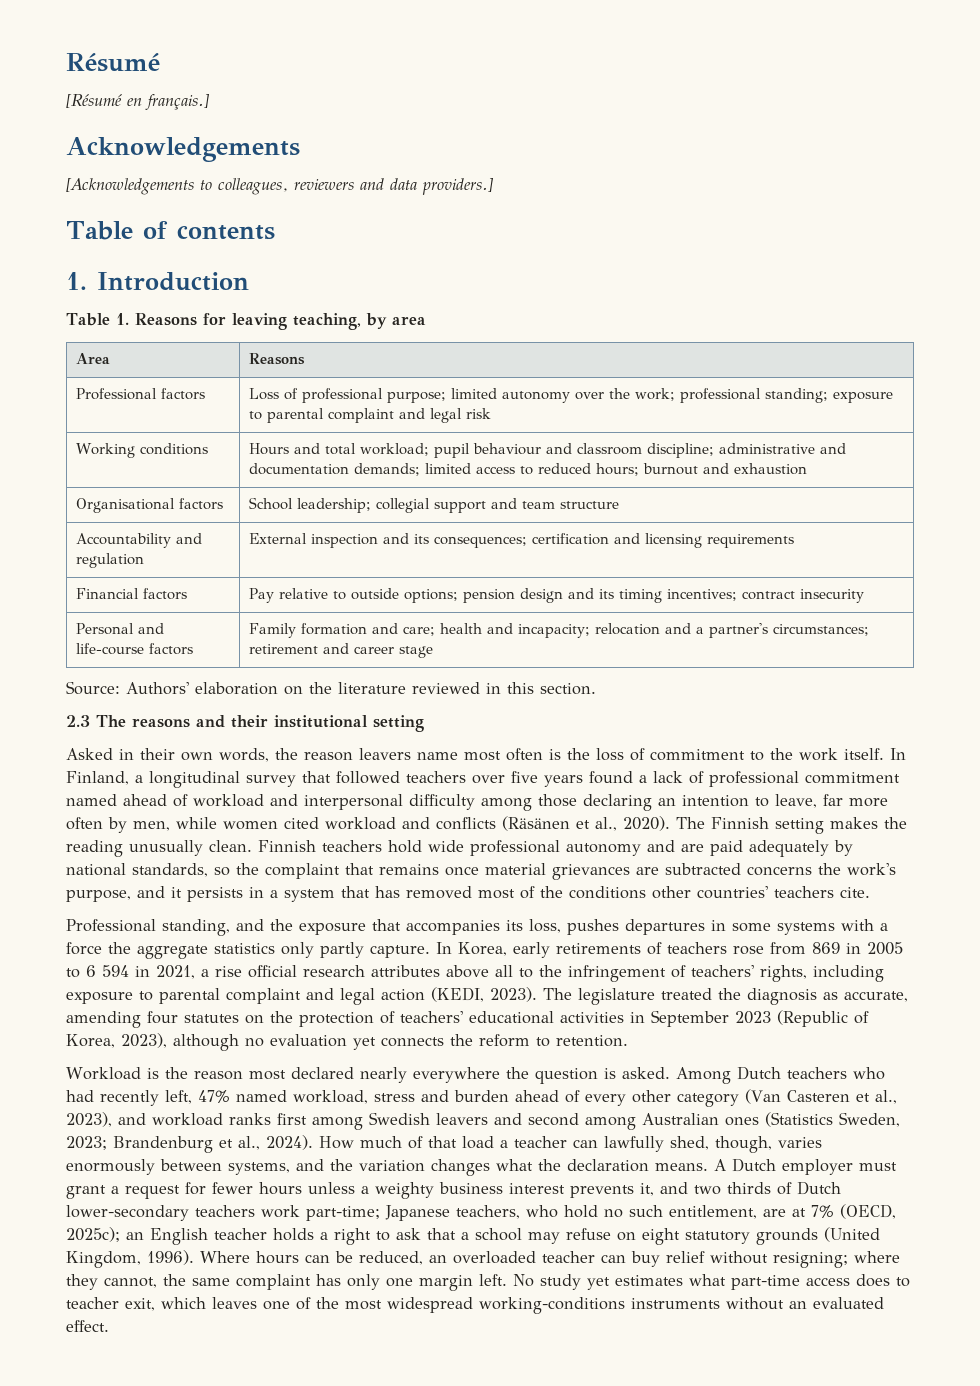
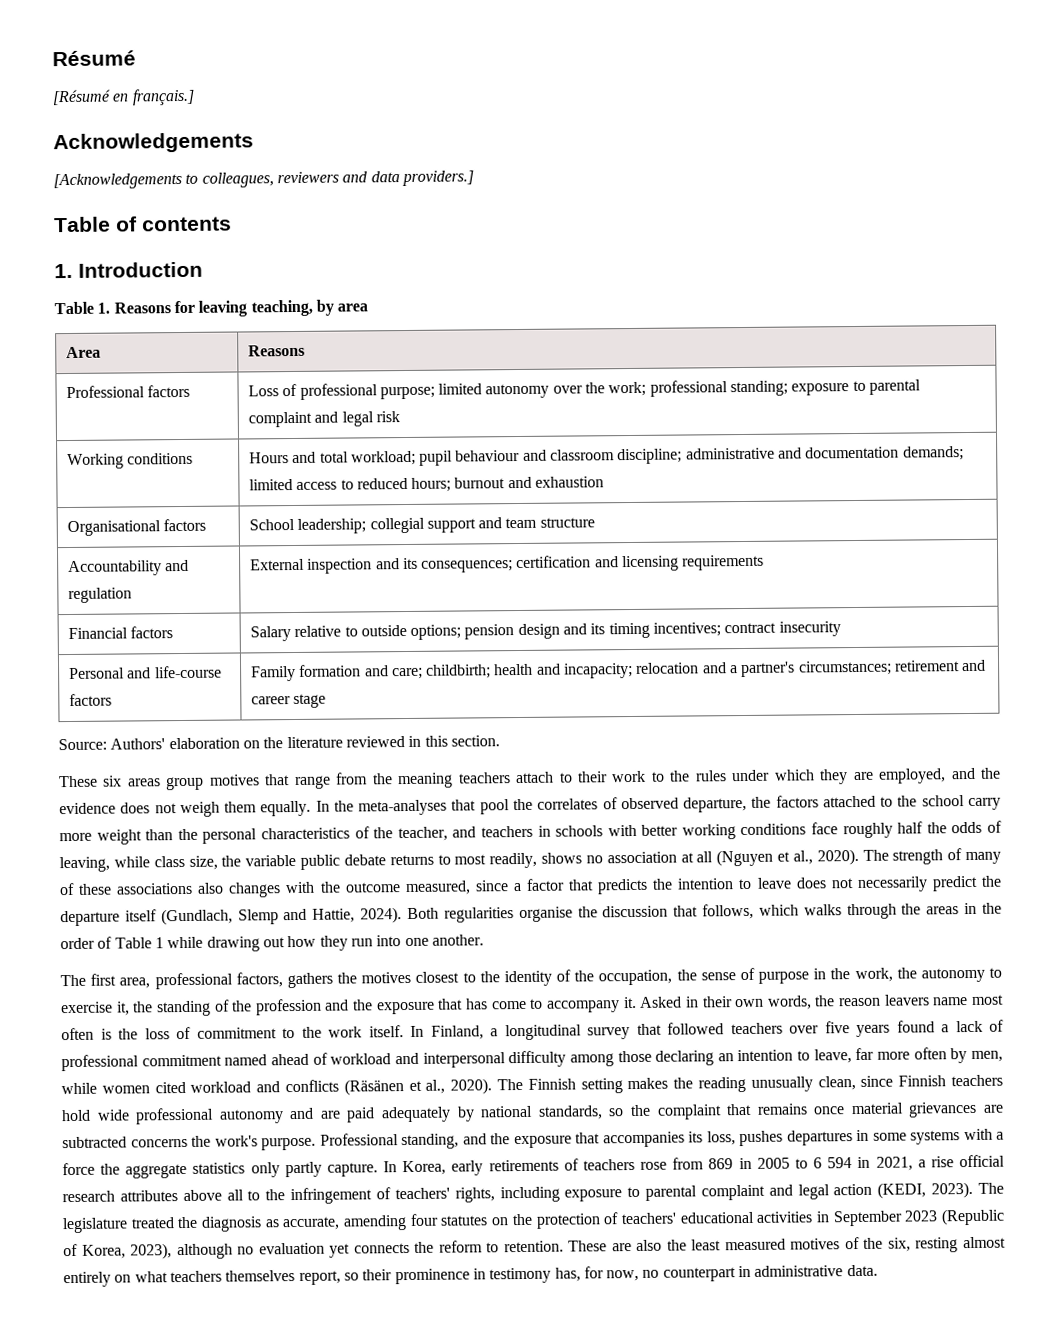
- Financial factors | Pay relative to outside options; pension design and its timing incentives; contract insecurity
+ Financial factors | Salary relative to outside options; pension design and its timing incentives; contract insecurity
- Personal and life-course factors | Family formation and care; health and incapacity; relocation and a partner's circumstances; retirement and career stage
+ Personal and life-course factors | Family formation and care; childbirth; health and incapacity; relocation and a partner's circumstances; retirement and career stage
- 2.3 The reasons and their institutional setting
- Asked in their own words, the reason leavers name most often is the loss of commitment to the work itself.
+ These six areas group motives that range from the meaning teachers attach to their work to the rules under which they are employed, and the evidence does not weigh them equally. In the meta-analyses that pool the correlates of observed departure, the factors attached to the school carry more weight than the personal characteristics of the teacher, and teachers in schools with better working conditions face roughly half the odds of leaving, while class size, the variable public debate returns to most readily, shows no association at all (Nguyen et al., 2020). The strength of many of these associations also changes with the outcome measured, since a factor that predicts the intention to leave does not necessarily predict the departure itself (Gundlach, Slemp and Hattie, 2024). Both regularities organise the discussion that follows, which walks through the areas in the order of Table 1 while drawing out how they run into one another.
+ The first area, professional factors, gathers the motives closest to the identity of the occupation, the sense of purpose in the work, the autonomy to exercise it, the standing of the profession and the exposure that has come to accompany it. Asked in their own words, the reason leavers name most often is the loss of commitment to the work itself.
- The Finnish setting makes the reading unusually clean. Finnish teachers hold wide professional autonomy and are paid adequately by national standards, so the complaint that remains once material grievances are subtracted concerns the work's purpose, and it persists in a system that has removed most of the conditions other countries' teachers cite.
- Professional standing, and the exposure that accompanies its loss, pushes departures in some systems with a force the aggregate statistics only partly capture.
+ The Finnish setting makes the reading unusually clean, since Finnish teachers hold wide professional autonomy and are paid adequately by national standards, so the complaint that remains once material grievances are subtracted concerns the work's purpose. Professional standing, and the exposure that accompanies its loss, pushes departures in some systems with a force the aggregate statistics only partly capture.
- The legislature treated the diagnosis as accurate, amending four statutes on the protection of teachers' educational activities in September 2023 (Republic of Korea, 2023), although no evaluation yet connects the reform to retention.
- Workload is the reason most declared nearly everywhere the question is asked. Among Dutch teachers who had recently left, 47% named workload, stress and burden ahead of every other category (Van Casteren et al., 2023), and workload ranks first among Swedish leavers and second among Australian ones (Statistics Sweden, 2023; Brandenburg et al., 2024). How much of that load a teacher can lawfully shed, though, varies enormously between systems, and the variation changes what the declaration means. A Dutch employer must grant a request for fewer hours unless a weighty business interest prevents it, and two thirds of Dutch lower-secondary teachers work part-time; Japanese teachers, who hold no such entitlement, are at 7% (OECD, 2025c); an English teacher holds a right to ask that a school may refuse on eight statutory grounds (United Kingdom, 1996). Where hours can be reduced, an overloaded teacher can buy relief without resigning; where they cannot, the same complaint has only one margin left. No study yet estimates what part-time access does to teacher exit, which leaves one of the most widespread working-conditions instruments without an evaluated effect.
+ The legislature treated the diagnosis as accurate, amending four statutes on the protection of teachers' educational activities in September 2023 (Republic of Korea, 2023), although no evaluation yet connects the reform to retention. These are also the least measured motives of the six, resting almost entirely on what teachers themselves report, so their prominence in testimony has, for now, no counterpart in administrative data.

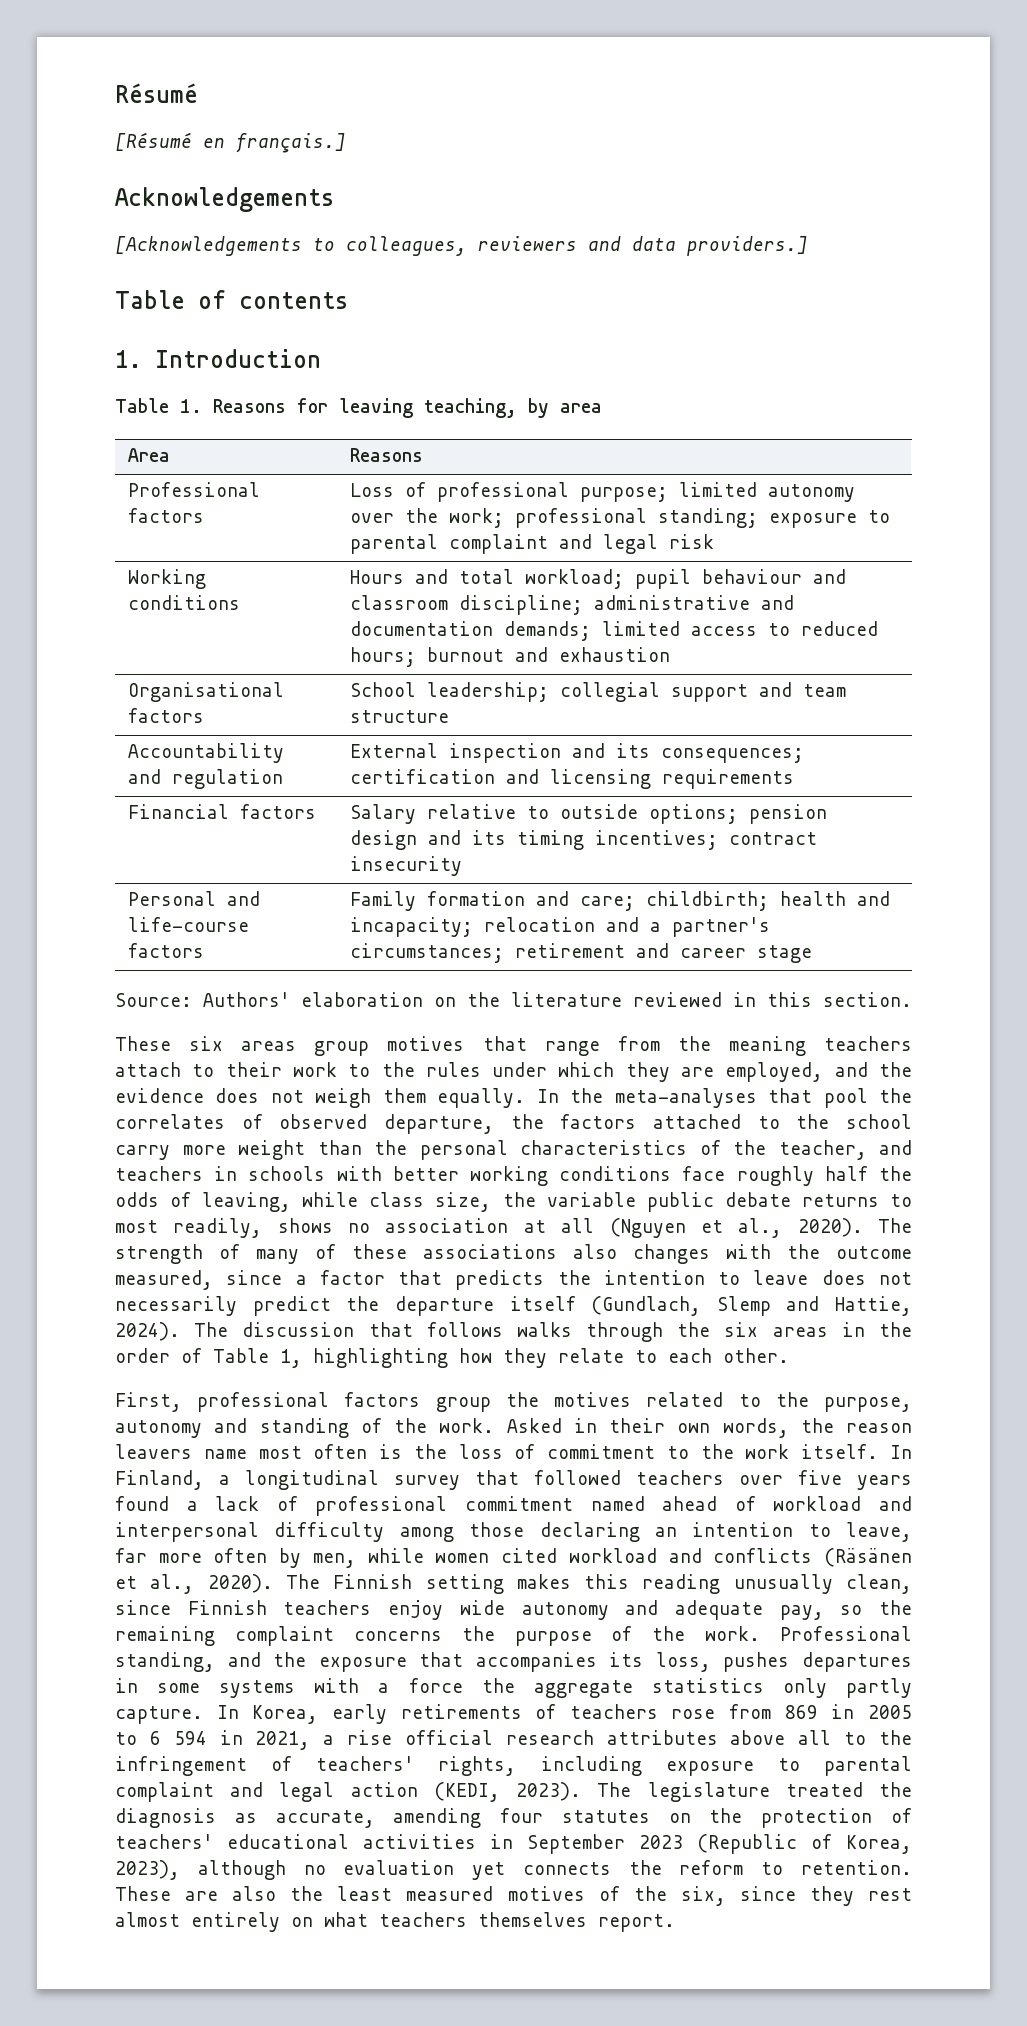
- Both regularities organise the discussion that follows, which walks through the areas in the order of Table 1 while drawing out how they run into one another.
- The first area, professional factors, gathers the motives closest to the identity of the occupation, the sense of purpose in the work, the autonomy to exercise it, the standing of the profession and the exposure that has come to accompany it.
+ The discussion that follows walks through the six areas in the order of Table 1, highlighting how they relate to each other.
+ First, professional factors group the motives related to the purpose, autonomy and standing of the work.
- The Finnish setting makes the reading unusually clean, since Finnish teachers hold wide professional autonomy and are paid adequately by national standards, so the complaint that remains once material grievances are subtracted concerns the work's purpose.
+ The Finnish setting makes this reading unusually clean, since Finnish teachers enjoy wide autonomy and adequate pay, so the remaining complaint concerns the purpose of the work.
- These are also the least measured motives of the six, resting almost entirely on what teachers themselves report, so their prominence in testimony has, for now, no counterpart in administrative data.
+ These are also the least measured motives of the six, since they rest almost entirely on what teachers themselves report.

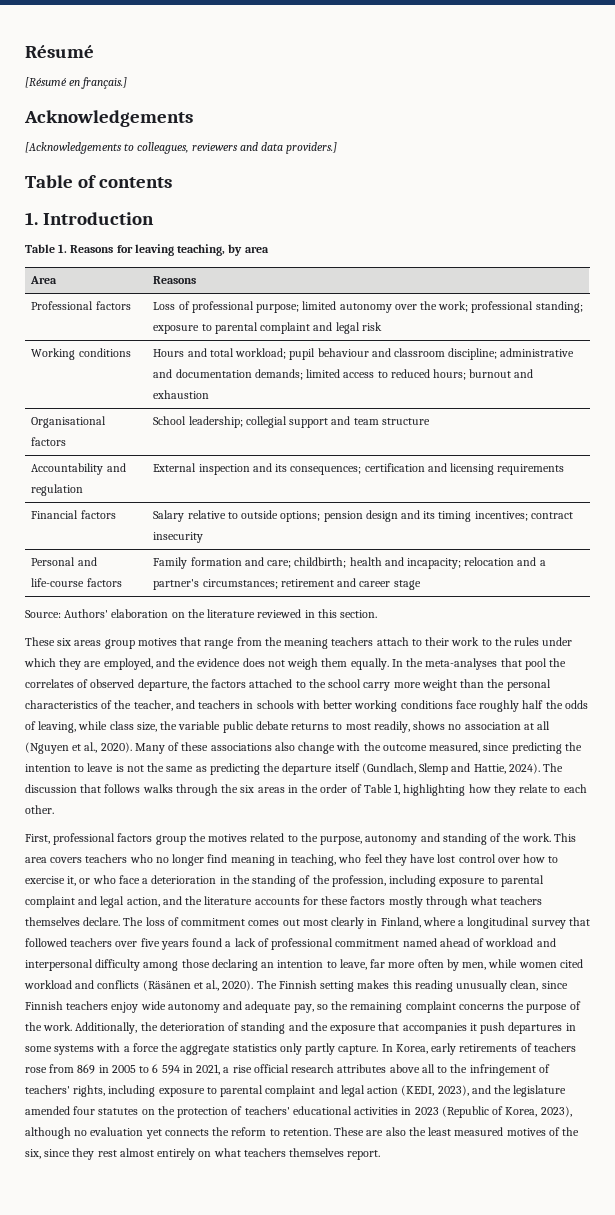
- The strength of many of these associations also changes with the outcome measured, since a factor that predicts the intention to leave does not necessarily predict the departure itself (Gundlach, Slemp and Hattie, 2024).
+ Many of these associations also change with the outcome measured, since predicting the intention to leave is not the same as predicting the departure itself (Gundlach, Slemp and Hattie, 2024).
- Asked in their own words, the reason leavers name most often is the loss of commitment to the work itself. In Finland, a longitudinal survey that followed teachers over five years found a lack of professional commitment named ahead of workload and interpersonal difficulty among those declaring an intention to leave, far more often by men, while women cited workload and conflicts (Räsänen et al., 2020).
+ This area covers teachers who no longer find meaning in teaching, who feel they have lost control over how to exercise it, or who face a deterioration in the standing of the profession, including exposure to parental complaint and legal action, and the literature accounts for these factors mostly through what teachers themselves declare. The loss of commitment comes out most clearly in Finland, where a longitudinal survey that followed teachers over five years found a lack of professional commitment named ahead of workload and interpersonal difficulty among those declaring an intention to leave, far more often by men, while women cited workload and conflicts (Räsänen et al., 2020).
- Professional standing, and the exposure that accompanies its loss, pushes departures in some systems with a force the aggregate statistics only partly capture.
+ Additionally, the deterioration of standing and the exposure that accompanies it push departures in some systems with a force the aggregate statistics only partly capture.
- In Korea, early retirements of teachers rose from 869 in 2005 to 6 594 in 2021, a rise official research attributes above all to the infringement of teachers' rights, including exposure to parental complaint and legal action (KEDI, 2023). The legislature treated the diagnosis as accurate, amending four statutes on the protection of teachers' educational activities in September 2023 (Republic of Korea, 2023), although no evaluation yet connects the reform to retention.
+ In Korea, early retirements of teachers rose from 869 in 2005 to 6 594 in 2021, a rise official research attributes above all to the infringement of teachers' rights, including exposure to parental complaint and legal action (KEDI, 2023), and the legislature amended four statutes on the protection of teachers' educational activities in 2023 (Republic of Korea, 2023), although no evaluation yet connects the reform to retention.

